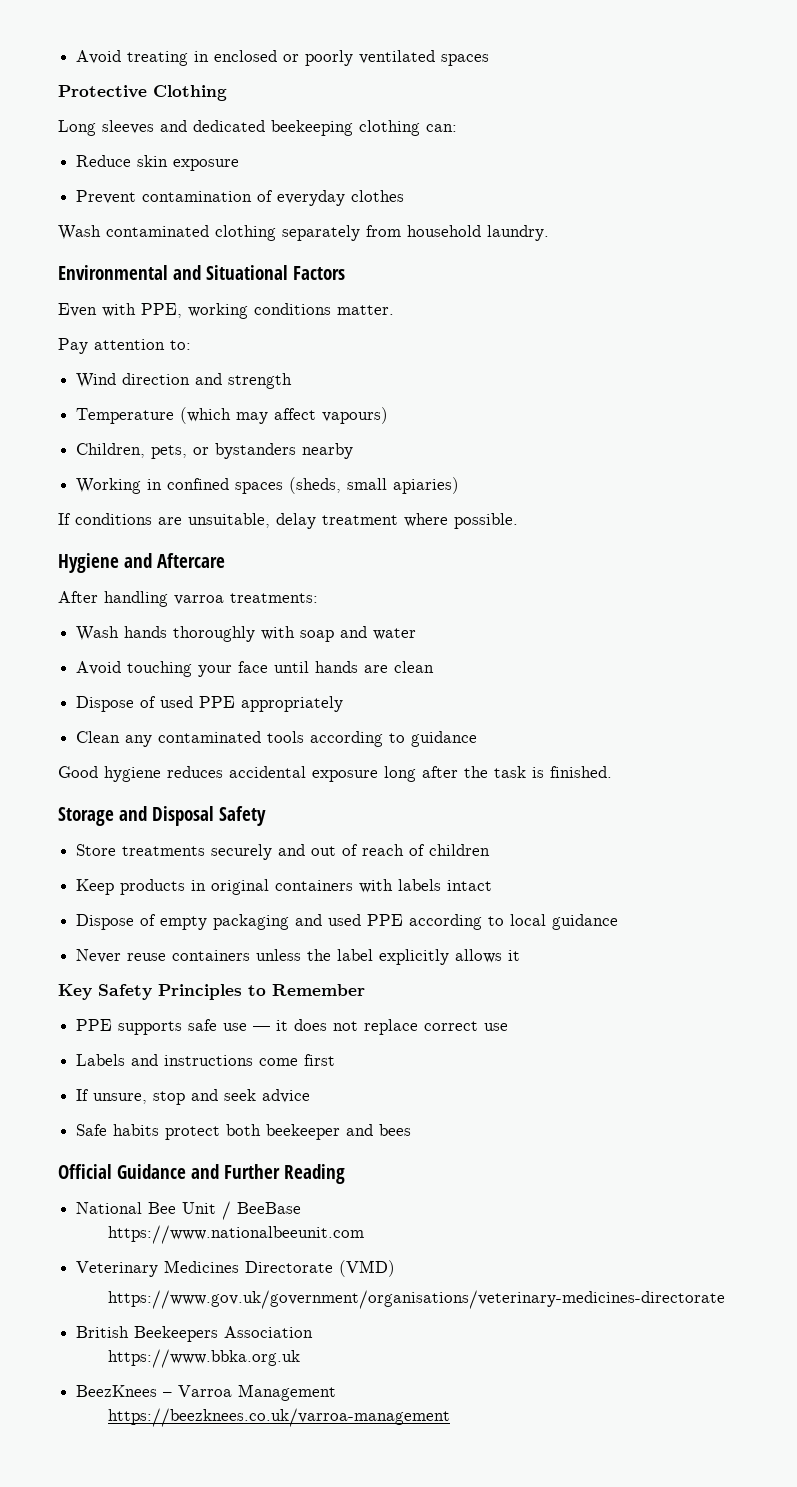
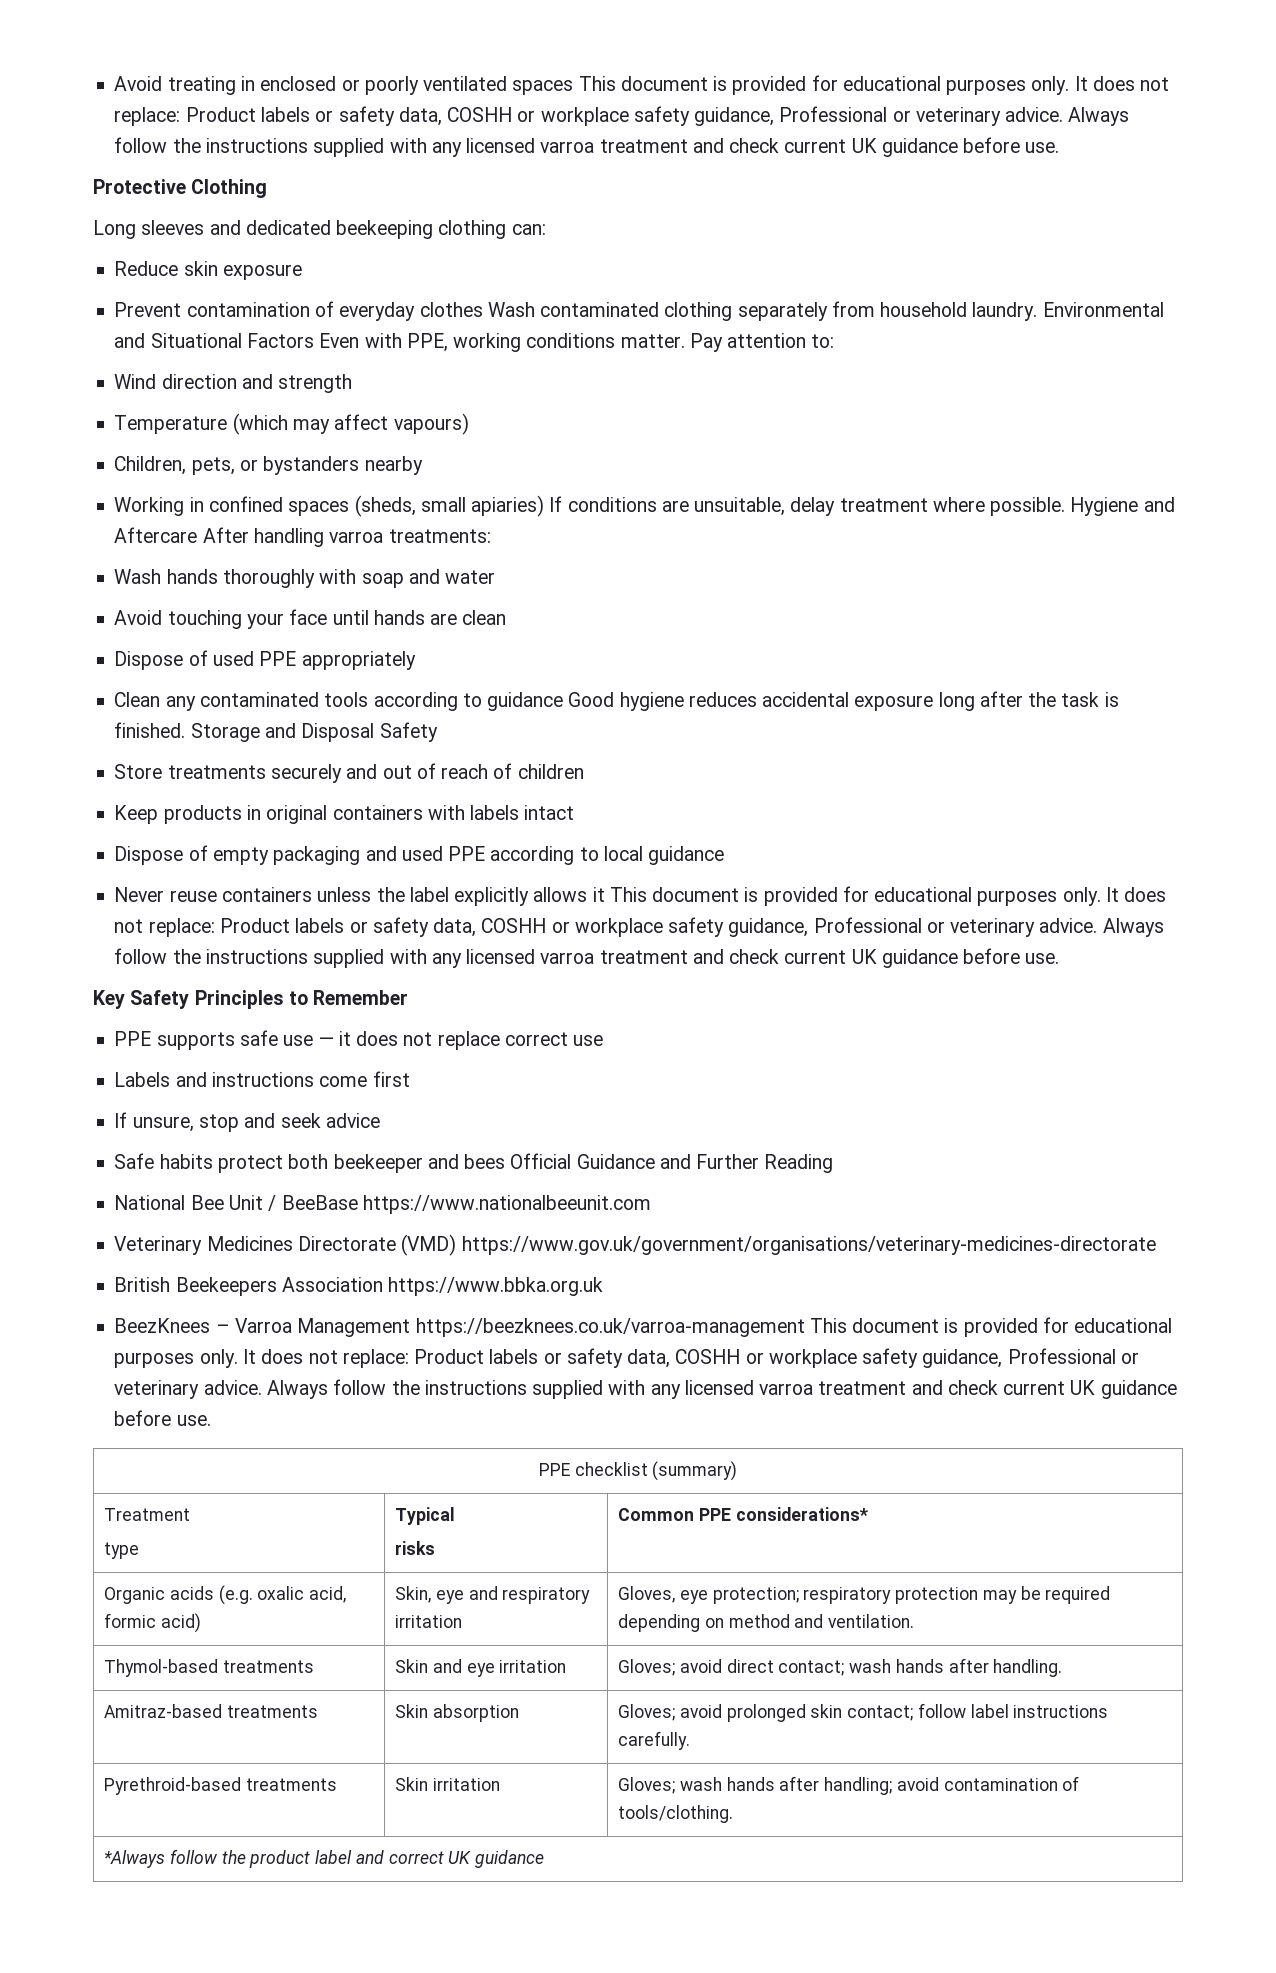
- Avoid treating in enclosed or poorly ventilated spaces
+ Avoid treating in enclosed or poorly ventilated spaces This document is provided for educational purposes only. It does not replace: Product labels or safety data, COSHH or workplace safety guidance, Professional or veterinary advice. Always follow the instructions supplied with any licensed varroa treatment and check current UK guidance before use.
- Prevent contamination of everyday clothes
- Wash contaminated clothing separately from household laundry.
- Environmental and Situational Factors
- Even with PPE, working conditions matter.
- Pay attention to:
+ Prevent contamination of everyday clothes Wash contaminated clothing separately from household laundry. Environmental and Situational Factors Even with PPE, working conditions matter. Pay attention to:
- Working in confined spaces (sheds, small apiaries)
- If conditions are unsuitable, delay treatment where possible.
- Hygiene and Aftercare
- After handling varroa treatments:
+ Working in confined spaces (sheds, small apiaries) If conditions are unsuitable, delay treatment where possible. Hygiene and Aftercare After handling varroa treatments:
- Clean any contaminated tools according to guidance
- Good hygiene reduces accidental exposure long after the task is finished.
- Storage and Disposal Safety
+ Clean any contaminated tools according to guidance Good hygiene reduces accidental exposure long after the task is finished. Storage and Disposal Safety
- Never reuse containers unless the label explicitly allows it
+ Never reuse containers unless the label explicitly allows it This document is provided for educational purposes only. It does not replace: Product labels or safety data, COSHH or workplace safety guidance, Professional or veterinary advice. Always follow the instructions supplied with any licensed varroa treatment and check current UK guidance before use.
- Safe habits protect both beekeeper and bees
- Official Guidance and Further Reading
+ Safe habits protect both beekeeper and bees Official Guidance and Further Reading
- National Bee Unit / BeeBase
- https://www.nationalbeeunit.com
+ National Bee Unit / BeeBase https://www.nationalbeeunit.com
- Veterinary Medicines Directorate (VMD)
- https://www.gov.uk/government/organisations/veterinary-medicines-directorate
+ Veterinary Medicines Directorate (VMD) https://www.gov.uk/government/organisations/veterinary-medicines-directorate
- British Beekeepers Association
- https://www.bbka.org.uk
+ British Beekeepers Association https://www.bbka.org.uk
- BeezKnees – Varroa Management
- https://beezknees.co.uk/varroa-management
+ BeezKnees – Varroa Management https://beezknees.co.uk/varroa-management This document is provided for educational purposes only. It does not replace: Product labels or safety data, COSHH or workplace safety guidance, Professional or veterinary advice. Always follow the instructions supplied with any licensed varroa treatment and check current UK guidance before use.
+ PPE checklist (summary)
+ Treatment
+ type | Typical
+ risks | Common PPE considerations*
+ Organic acids (e.g. oxalic acid, formic acid) | Skin, eye and respiratory irritation | Gloves, eye protection; respiratory protection may be required depending on method and ventilation.
+ Thymol-based treatments | Skin and eye irritation | Gloves; avoid direct contact; wash hands after handling.
+ Amitraz-based treatments | Skin absorption | Gloves; avoid prolonged skin contact; follow label instructions carefully.
+ Pyrethroid-based treatments | Skin irritation | Gloves; wash hands after handling; avoid contamination of tools/clothing.
+ *Always follow the product label and correct UK guidance

